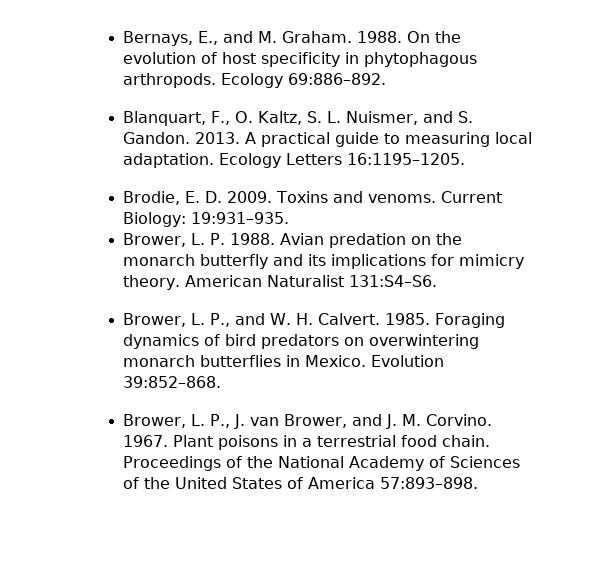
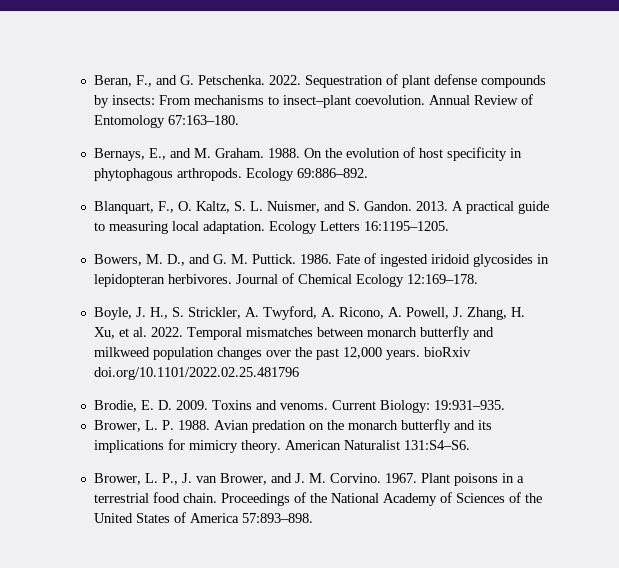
+ Beran, F., and G. Petschenka. 2022. Sequestration of plant defense compounds by insects: From mechanisms to insect–plant coevolution. Annual Review of Entomology 67:163–180.
+ Bowers, M. D., and G. M. Puttick. 1986. Fate of ingested iridoid glycosides in lepidopteran herbivores. Journal of Chemical Ecology 12:169–178.
+ Boyle, J. H., S. Strickler, A. Twyford, A. Ricono, A. Powell, J. Zhang, H. Xu, et al. 2022. Temporal mismatches between monarch butterfly and milkweed population changes over the past 12,000 years. bioRxiv doi.org/10.1101/2022.02.25.481796
- Brower, L. P., and W. H. Calvert. 1985. Foraging dynamics of bird predators on overwintering monarch butterflies in Mexico. Evolution 39:852–868.

